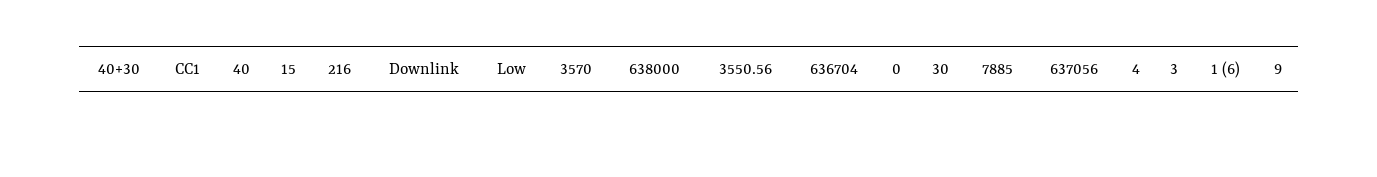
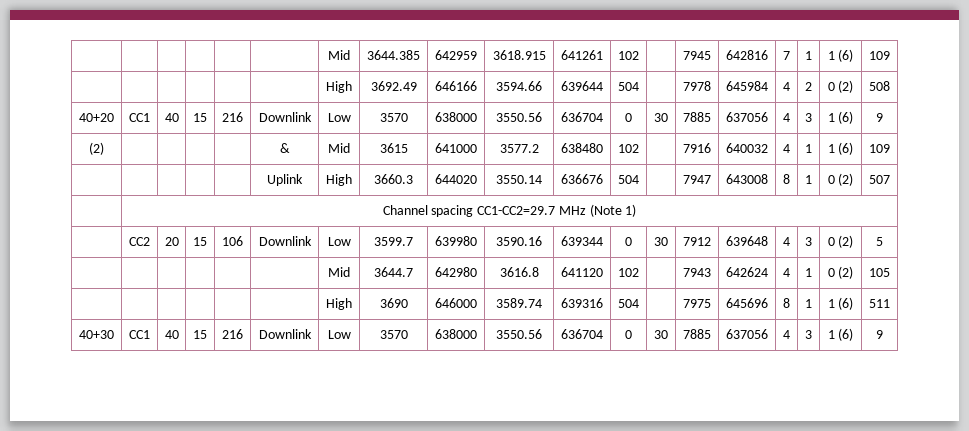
+ | | | | | | Mid | 3644.385 | 642959 | 3618.915 | 641261 | 102 | | 7945 | 642816 | 7 | 1 | 1 (6) | 109
+ | | | | | | High | 3692.49 | 646166 | 3594.66 | 639644 | 504 | | 7978 | 645984 | 4 | 2 | 0 (2) | 508
+ 40+20 | CC1 | 40 | 15 | 216 | Downlink | Low | 3570 | 638000 | 3550.56 | 636704 | 0 | 30 | 7885 | 637056 | 4 | 3 | 1 (6) | 9
+ (2) | | | | | & | Mid | 3615 | 641000 | 3577.2 | 638480 | 102 | | 7916 | 640032 | 4 | 1 | 1 (6) | 109
+ | | | | | Uplink | High | 3660.3 | 644020 | 3550.14 | 636676 | 504 | | 7947 | 643008 | 8 | 1 | 0 (2) | 507
+ | Channel spacing CC1-CC2=29.7 MHz (Note 1)
+ | CC2 | 20 | 15 | 106 | Downlink | Low | 3599.7 | 639980 | 3590.16 | 639344 | 0 | 30 | 7912 | 639648 | 4 | 3 | 0 (2) | 5
+ | | | | | | Mid | 3644.7 | 642980 | 3616.8 | 641120 | 102 | | 7943 | 642624 | 4 | 1 | 0 (2) | 105
+ | | | | | | High | 3690 | 646000 | 3589.74 | 639316 | 504 | | 7975 | 645696 | 8 | 1 | 1 (6) | 511

